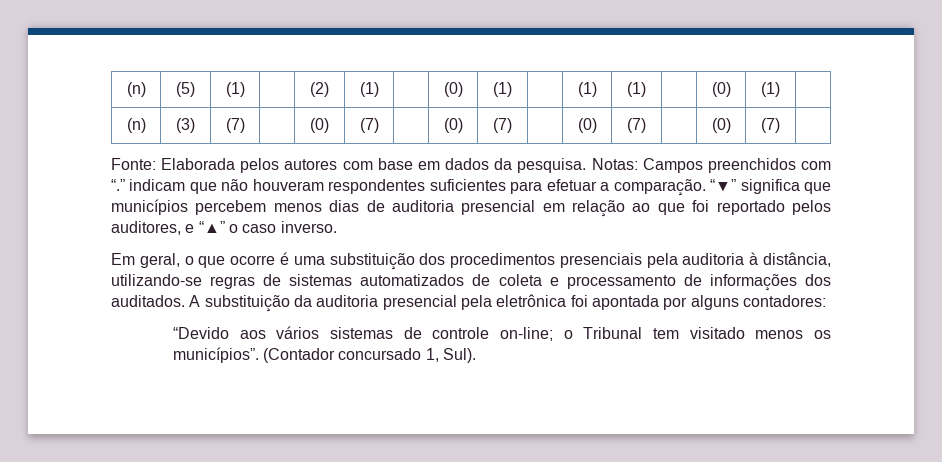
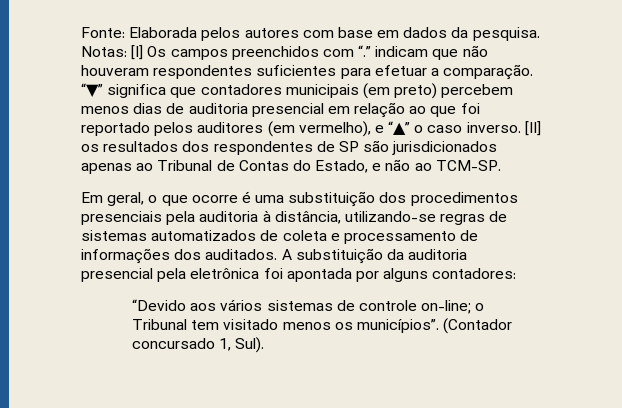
- (n) | (5) | (1) | | (2) | (1) | | (0) | (1) | | (1) | (1) | | (0) | (1) |
- (n) | (3) | (7) | | (0) | (7) | | (0) | (7) | | (0) | (7) | | (0) | (7) |
- Notas: Campos preenchidos com “.” indicam que não houveram respondentes suficientes para efetuar a comparação.
+ Notas: [I] Os campos preenchidos com “.” indicam que não houveram respondentes suficientes para efetuar a comparação.
- “▼” significa que municípios percebem menos dias de auditoria presencial em relação ao que foi reportado pelos auditores, e “▲” o caso inverso.
+ “▼” significa que contadores municipais (em preto) percebem menos dias de auditoria presencial em relação ao que foi reportado pelos auditores (em vermelho), e “▲” o caso inverso. [II] os resultados dos respondentes de SP são jurisdicionados apenas ao Tribunal de Contas do Estado, e não ao TCM-SP.

